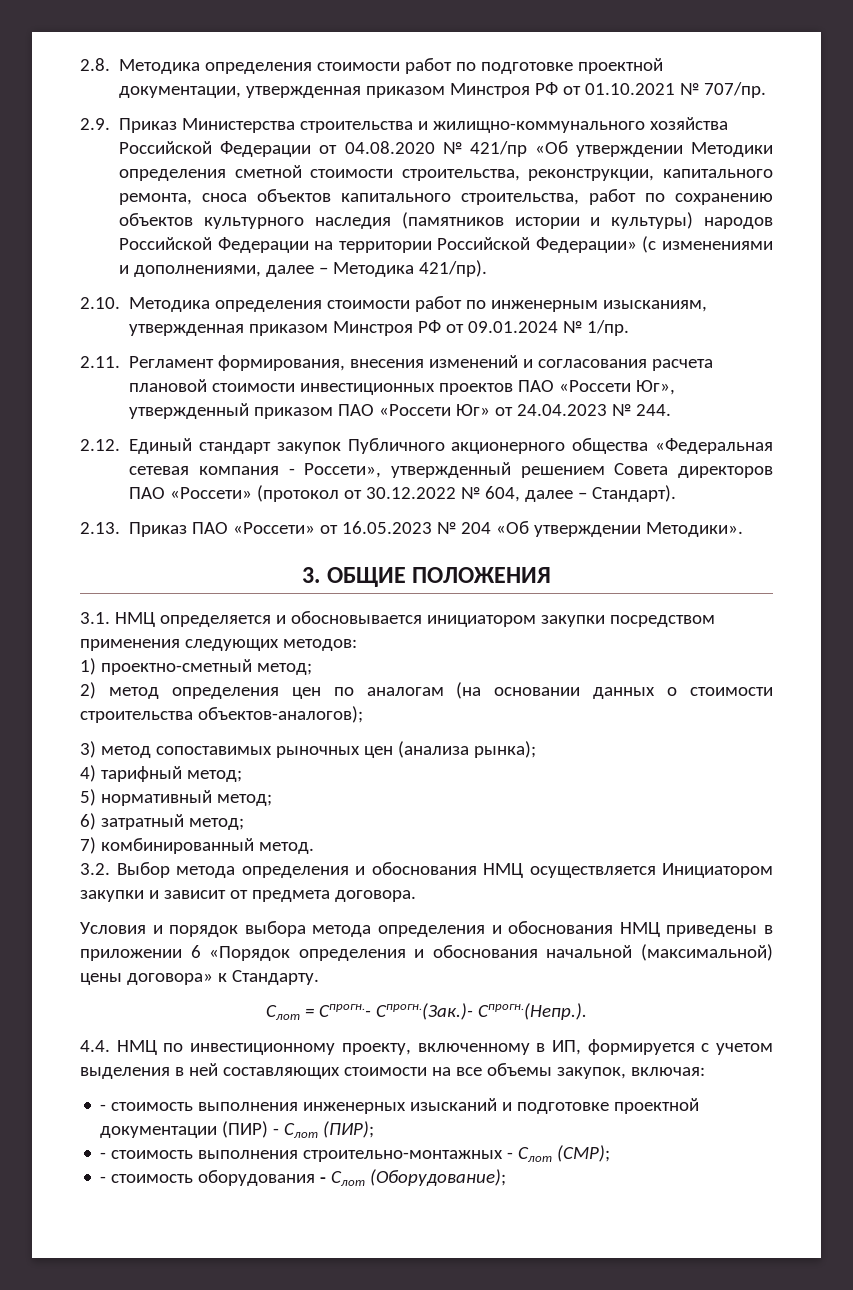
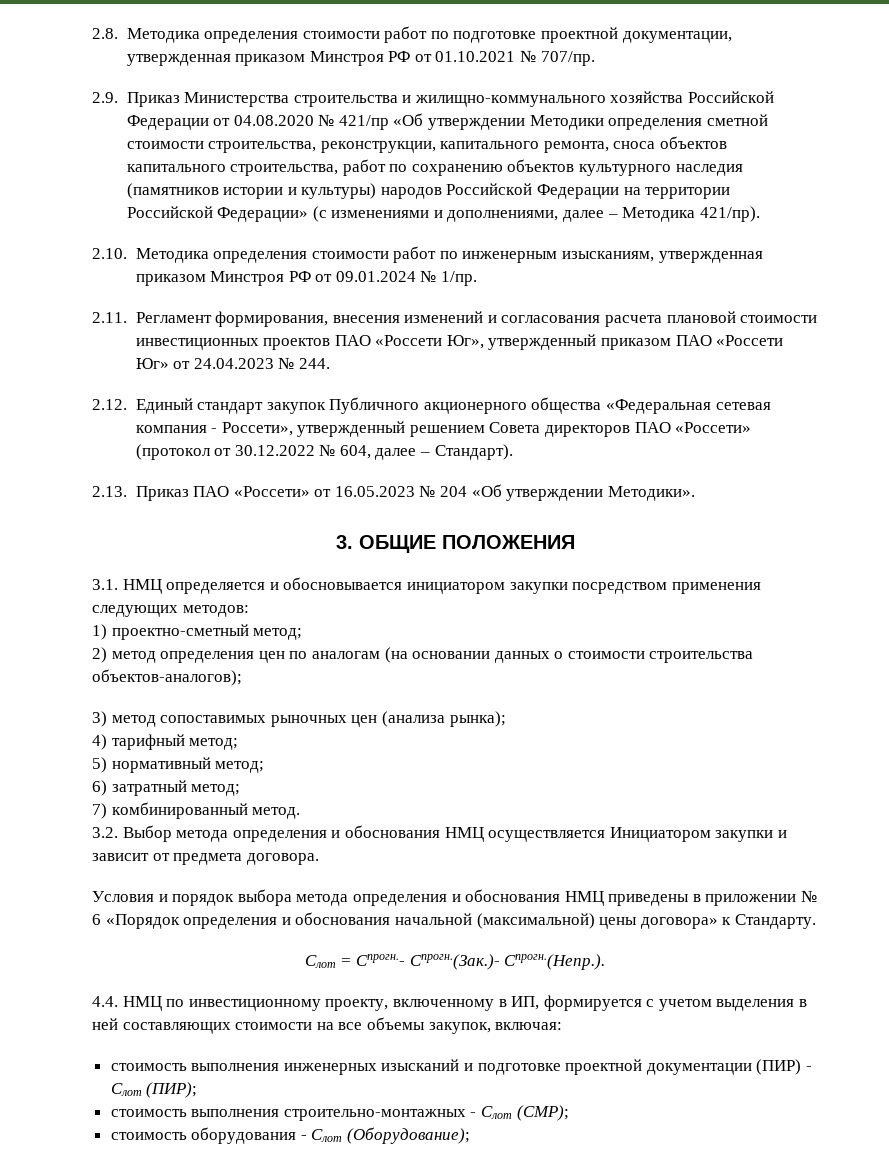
- Условия и порядок выбора метода определения и обоснования НМЦ приведены в приложении 6 «Порядок определения и обоснования начальной (максимальной) цены договора» к Стандарту.
+ Условия и порядок выбора метода определения и обоснования НМЦ приведены в приложении № 6 «Порядок определения и обоснования начальной (максимальной) цены договора» к Стандарту.
- - стоимость выполнения инженерных изысканий и подготовке проектной документации (ПИР) - Слот (ПИР);
+ стоимость выполнения инженерных изысканий и подготовке проектной документации (ПИР) - Слот (ПИР);
- - стоимость выполнения строительно-монтажных - Слот (СМР);
+ стоимость выполнения строительно-монтажных - Слот (СМР);
- - стоимость оборудования - Слот (Оборудование);
+ стоимость оборудования - Слот (Оборудование);

